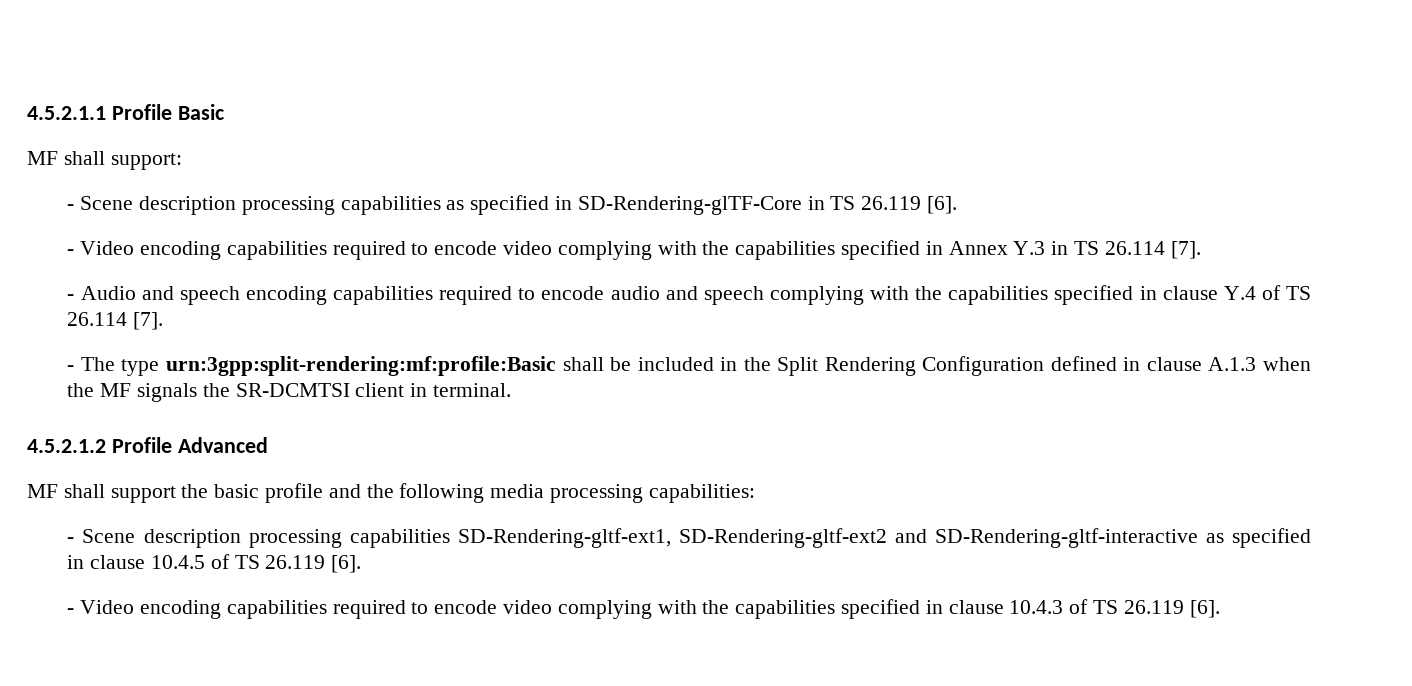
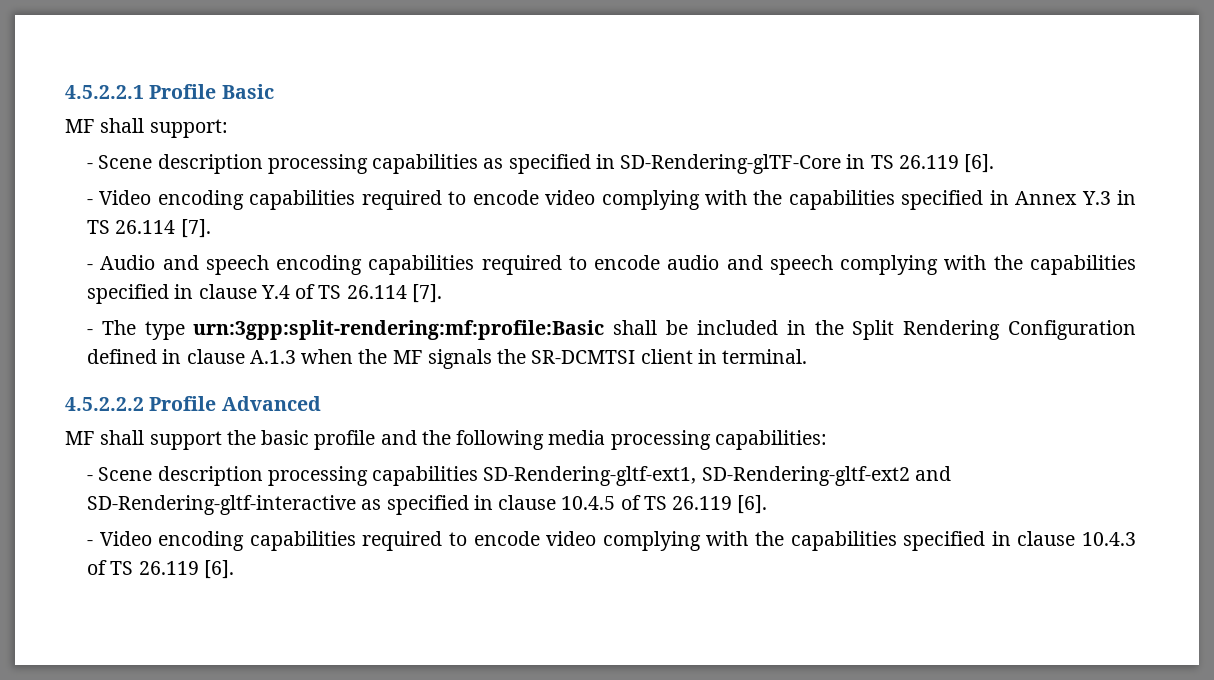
- 4.5.2.1.1 Profile Basic
+ 4.5.2.2.1 Profile Basic
- 4.5.2.1.2 Profile Advanced
+ 4.5.2.2.2 Profile Advanced

